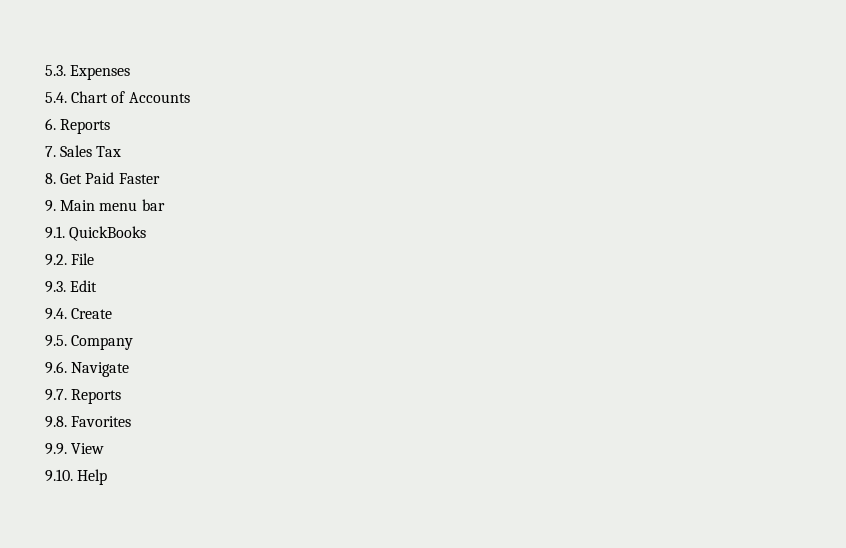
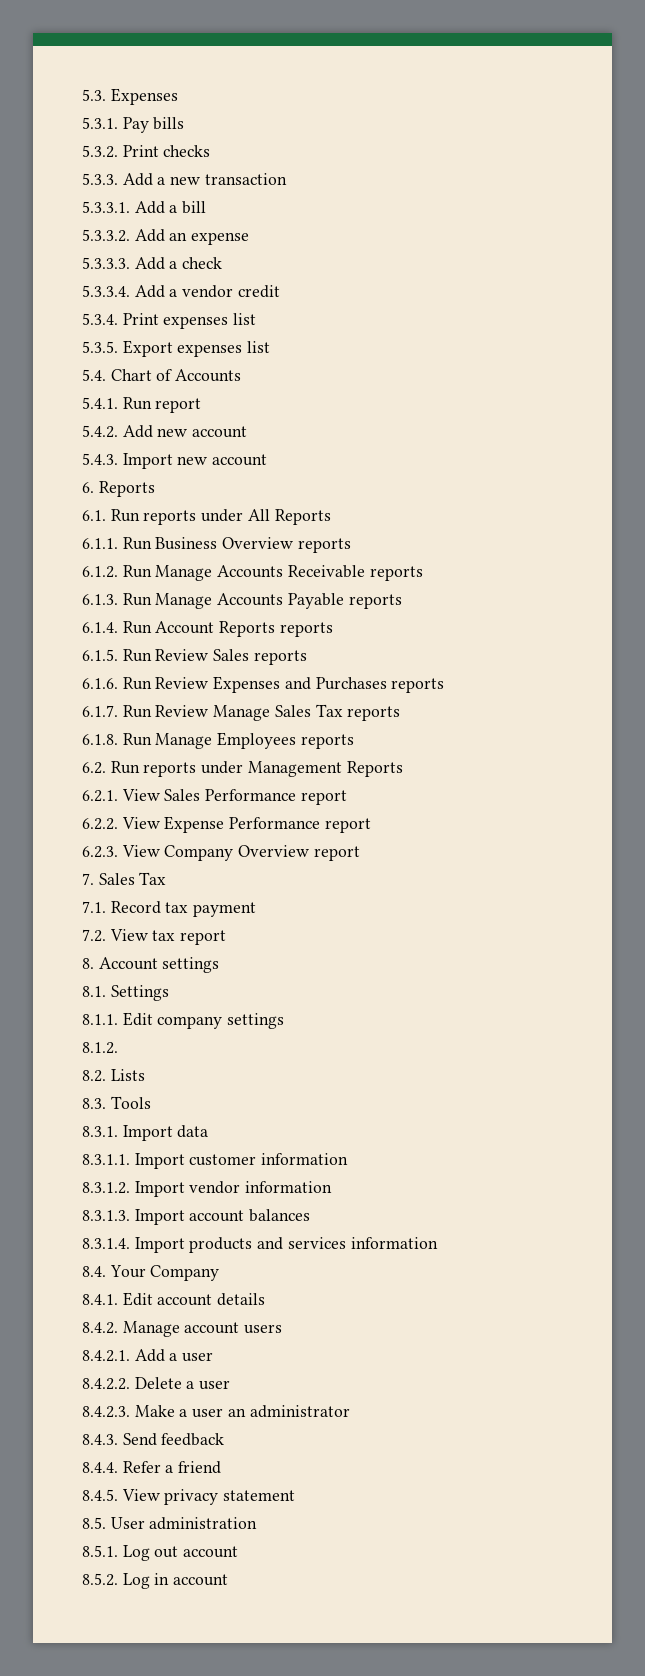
+ 5.3.1. Pay bills
+ 5.3.2. Print checks
+ 5.3.3. Add a new transaction
+ 5.3.3.1. Add a bill
+ 5.3.3.2. Add an expense
+ 5.3.3.3. Add a check
+ 5.3.3.4. Add a vendor credit
+ 5.3.4. Print expenses list
+ 5.3.5. Export expenses list
  5.4. Chart of Accounts
+ 5.4.1. Run report
+ 5.4.2. Add new account
+ 5.4.3. Import new account
  6. Reports
+ 6.1. Run reports under All Reports
+ 6.1.1. Run Business Overview reports
+ 6.1.2. Run Manage Accounts Receivable reports
+ 6.1.3. Run Manage Accounts Payable reports
+ 6.1.4. Run Account Reports reports
+ 6.1.5. Run Review Sales reports
+ 6.1.6. Run Review Expenses and Purchases reports
+ 6.1.7. Run Review Manage Sales Tax reports
+ 6.1.8. Run Manage Employees reports
+ 6.2. Run reports under Management Reports
+ 6.2.1. View Sales Performance report
+ 6.2.2. View Expense Performance report
+ 6.2.3. View Company Overview report
  7. Sales Tax
- 8. Get Paid Faster
- 9. Main menu bar
- 9.1. QuickBooks
- 9.2. File
- 9.3. Edit
- 9.4. Create
- 9.5. Company
- 9.6. Navigate
- 9.7. Reports
- 9.8. Favorites
- 9.9. View
- 9.10. Help
+ 7.1. Record tax payment
+ 7.2. View tax report
+ 8. Account settings
+ 8.1. Settings
+ 8.1.1. Edit company settings
+ 8.1.2.
+ 8.2. Lists
+ 8.3. Tools
+ 8.3.1. Import data
+ 8.3.1.1. Import customer information
+ 8.3.1.2. Import vendor information
+ 8.3.1.3. Import account balances
+ 8.3.1.4. Import products and services information
+ 8.4. Your Company
+ 8.4.1. Edit account details
+ 8.4.2. Manage account users
+ 8.4.2.1. Add a user
+ 8.4.2.2. Delete a user
+ 8.4.2.3. Make a user an administrator
+ 8.4.3. Send feedback
+ 8.4.4. Refer a friend
+ 8.4.5. View privacy statement
+ 8.5. User administration
+ 8.5.1. Log out account
+ 8.5.2. Log in account

